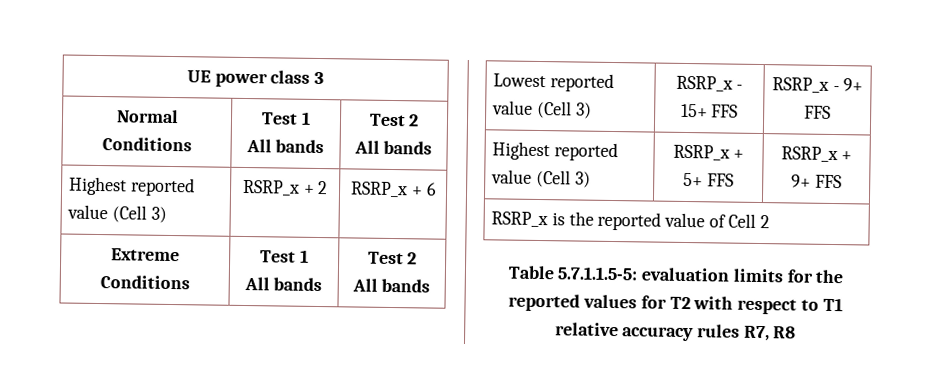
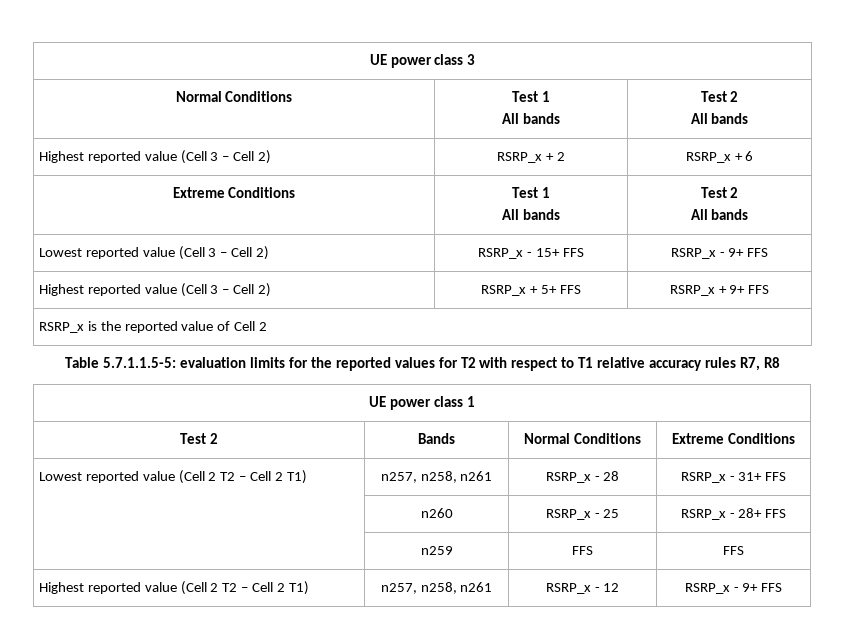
- Highest reported value (Cell 3) | RSRP_x + 2 | RSRP_x + 6
+ Highest reported value (Cell 3 – Cell 2) | RSRP_x + 2 | RSRP_x + 6
- Lowest reported value (Cell 3) | RSRP_x - 15+ FFS | RSRP_x - 9+ FFS
+ Lowest reported value (Cell 3 – Cell 2) | RSRP_x - 15+ FFS | RSRP_x - 9+ FFS
- Highest reported value (Cell 3) | RSRP_x + 5+ FFS | RSRP_x + 9+ FFS
+ Highest reported value (Cell 3 – Cell 2) | RSRP_x + 5+ FFS | RSRP_x + 9+ FFS
+ UE power class 1
+ Test 2 | Bands | Normal Conditions | Extreme Conditions
+ Lowest reported value (Cell 2 T2 – Cell 2 T1) | n257, n258, n261 | RSRP_x - 28 | RSRP_x - 31+ FFS
+ | n260 | RSRP_x - 25 | RSRP_x - 28+ FFS
+ | n259 | FFS | FFS
+ Highest reported value (Cell 2 T2 – Cell 2 T1) | n257, n258, n261 | RSRP_x - 12 | RSRP_x - 9+ FFS

